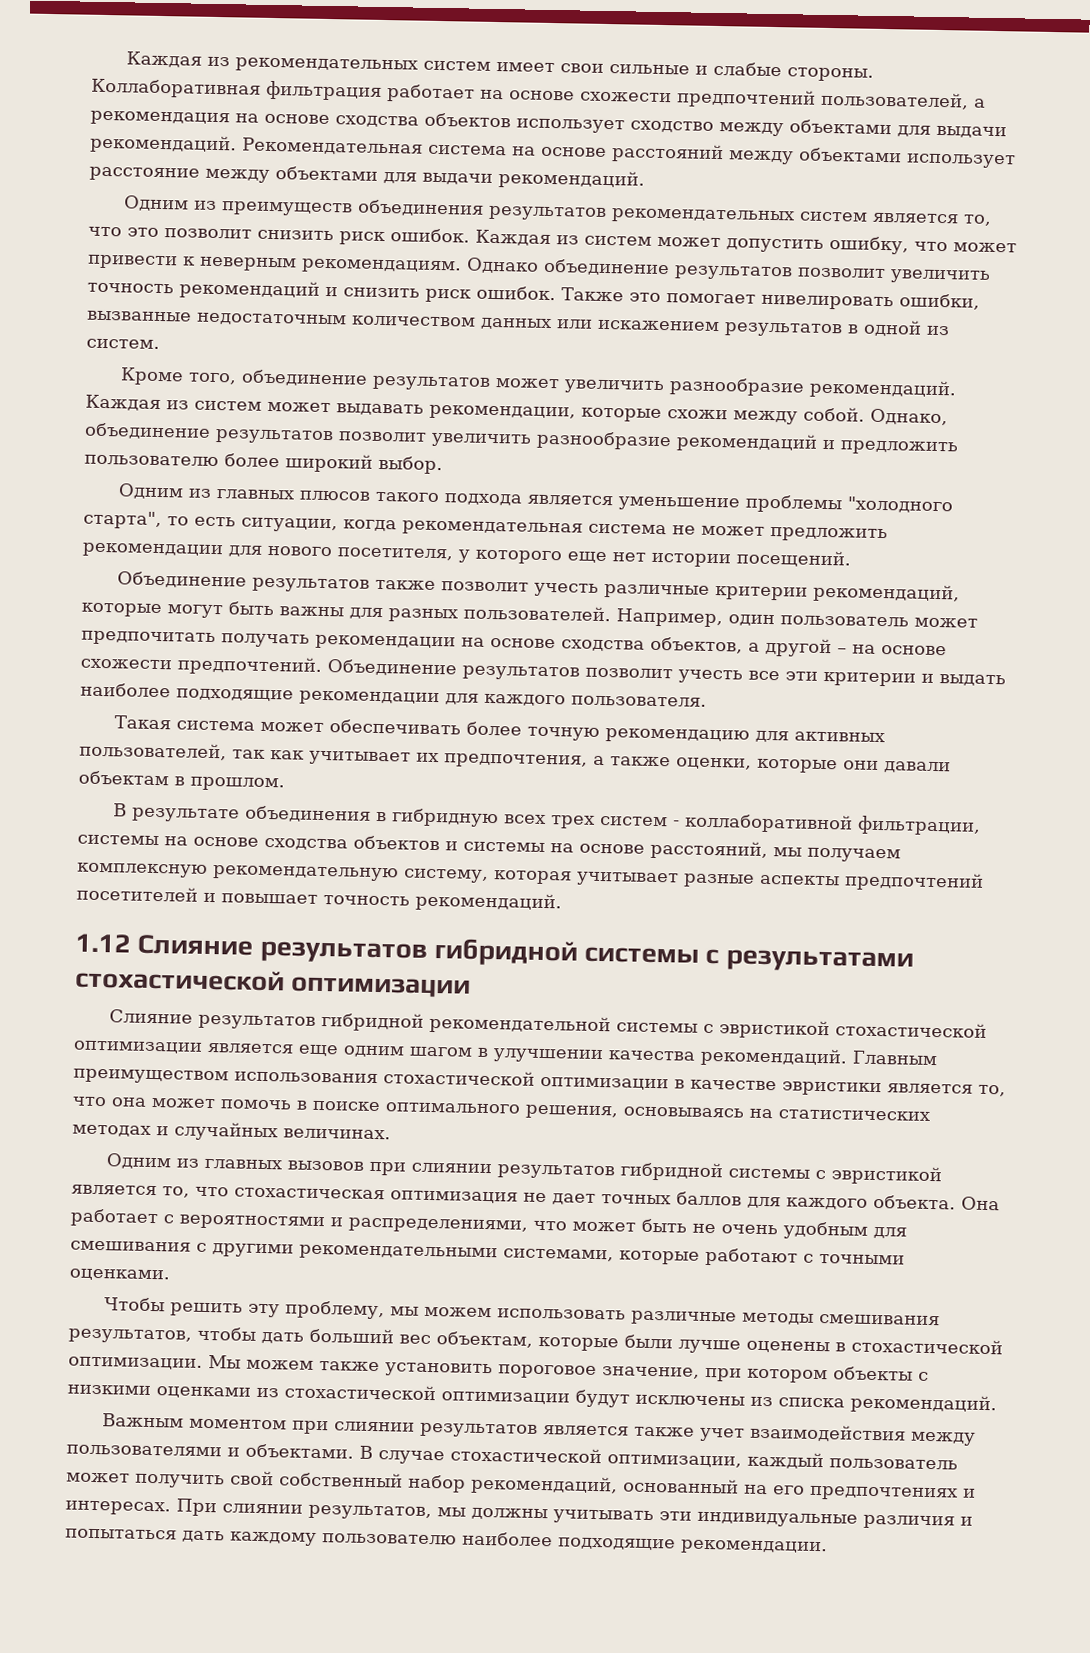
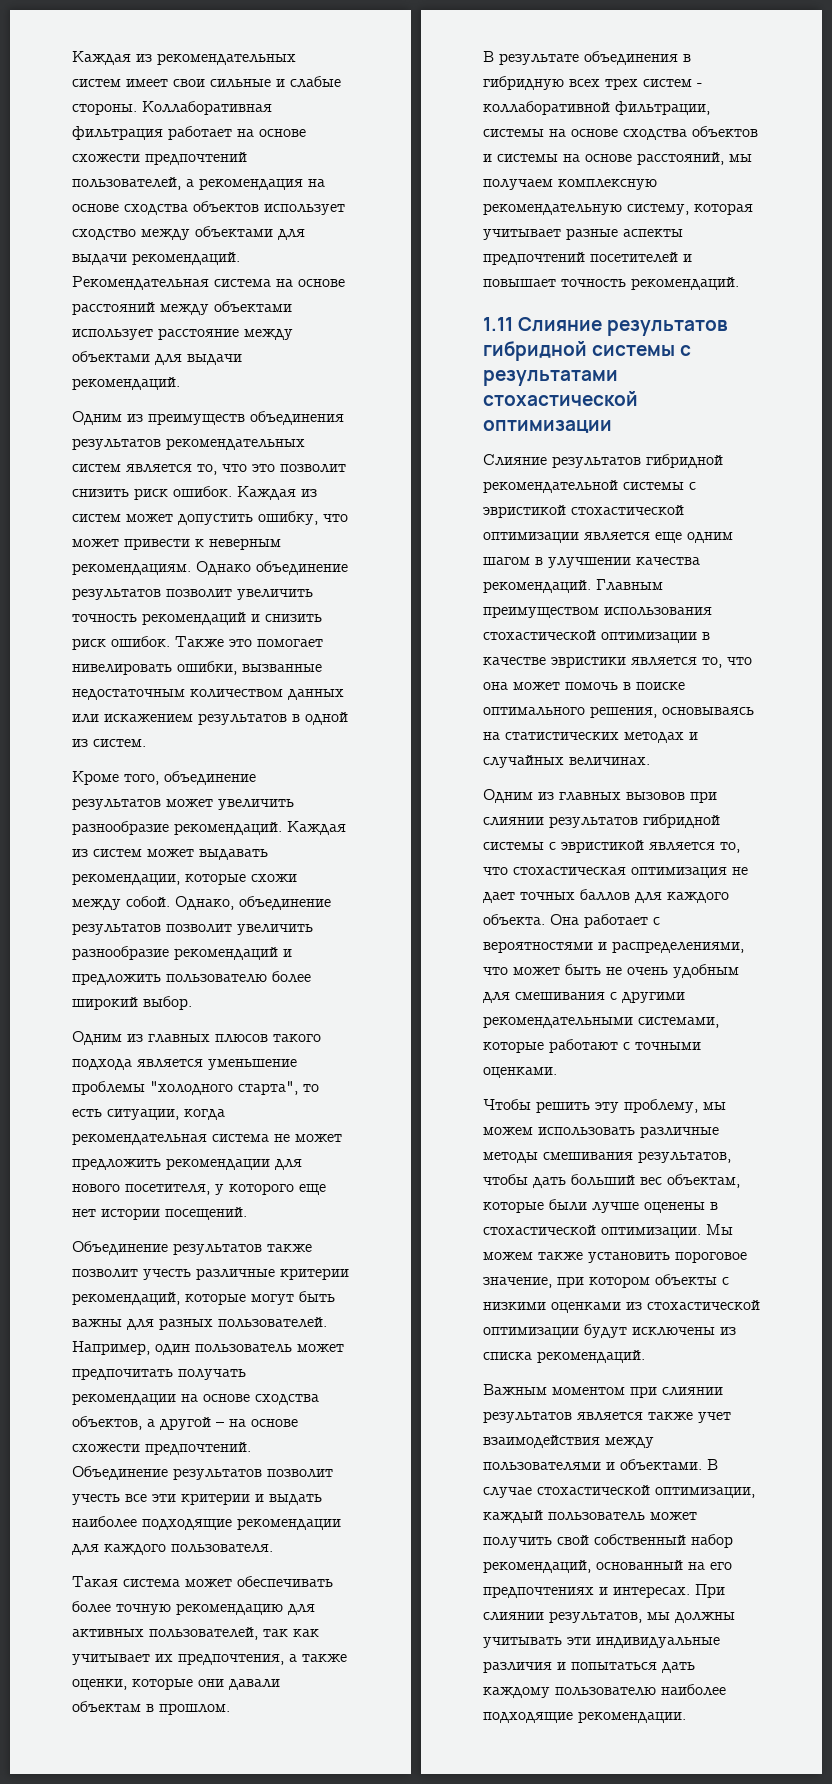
- 1.12 Слияние результатов гибридной системы с результатами стохастической оптимизации
+ 1.11 Слияние результатов гибридной системы с результатами стохастической оптимизации

